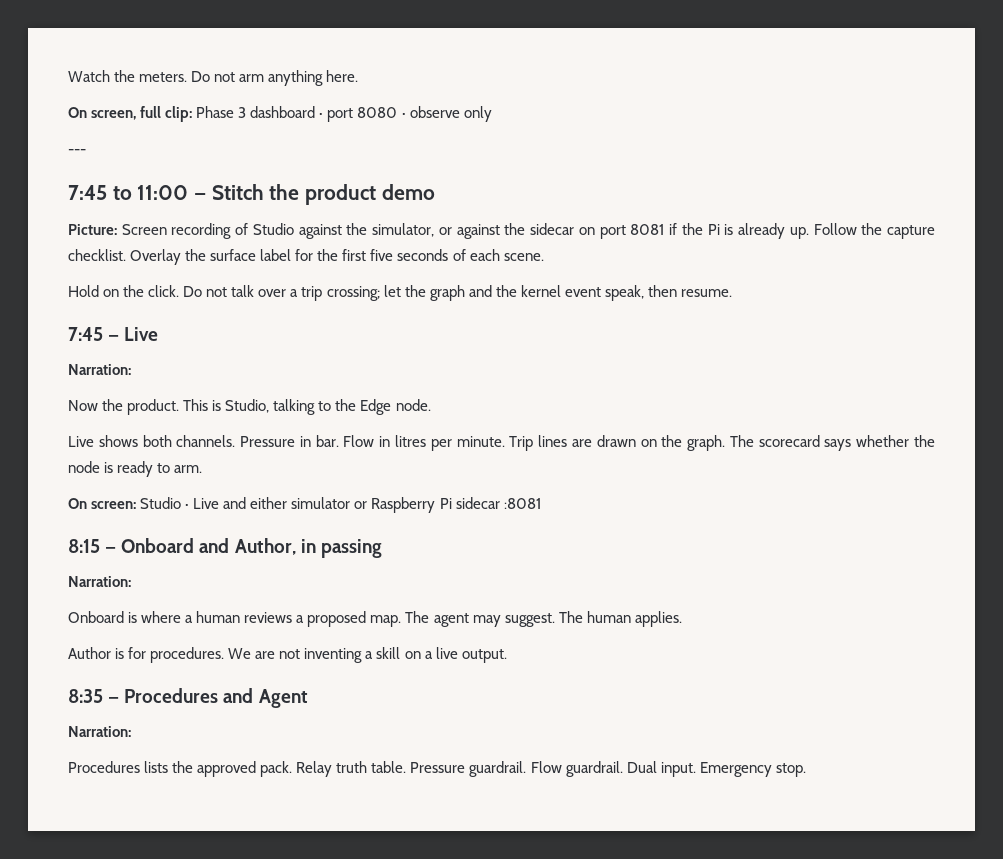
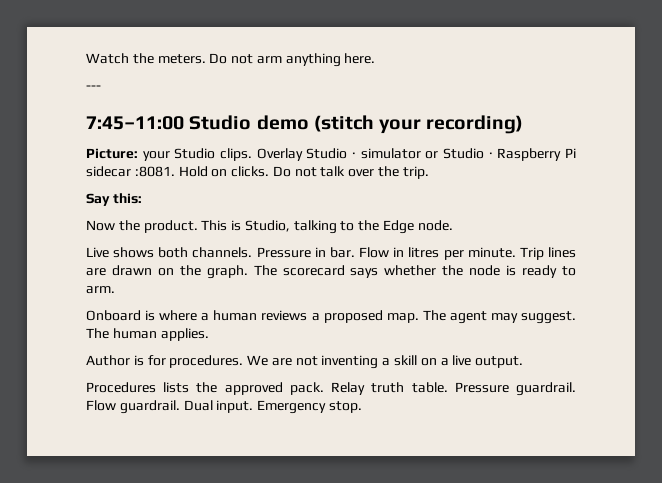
- On screen, full clip: Phase 3 dashboard · port 8080 · observe only
  ---
- 7:45 to 11:00 — Stitch the product demo
- Picture: Screen recording of Studio against the simulator, or against the sidecar on port 8081 if the Pi is already up. Follow the capture checklist. Overlay the surface label for the first five seconds of each scene.
- Hold on the click. Do not talk over a trip crossing; let the graph and the kernel event speak, then resume.
- 7:45 — Live
- Narration:
+ 7:45–11:00 Studio demo (stitch your recording)
+ Picture: your Studio clips. Overlay Studio · simulator or Studio · Raspberry Pi sidecar :8081. Hold on clicks. Do not talk over the trip.
+ Say this:
- On screen: Studio · Live and either simulator or Raspberry Pi sidecar :8081
- 8:15 — Onboard and Author, in passing
- Narration:
- 8:35 — Procedures and Agent
- Narration:

